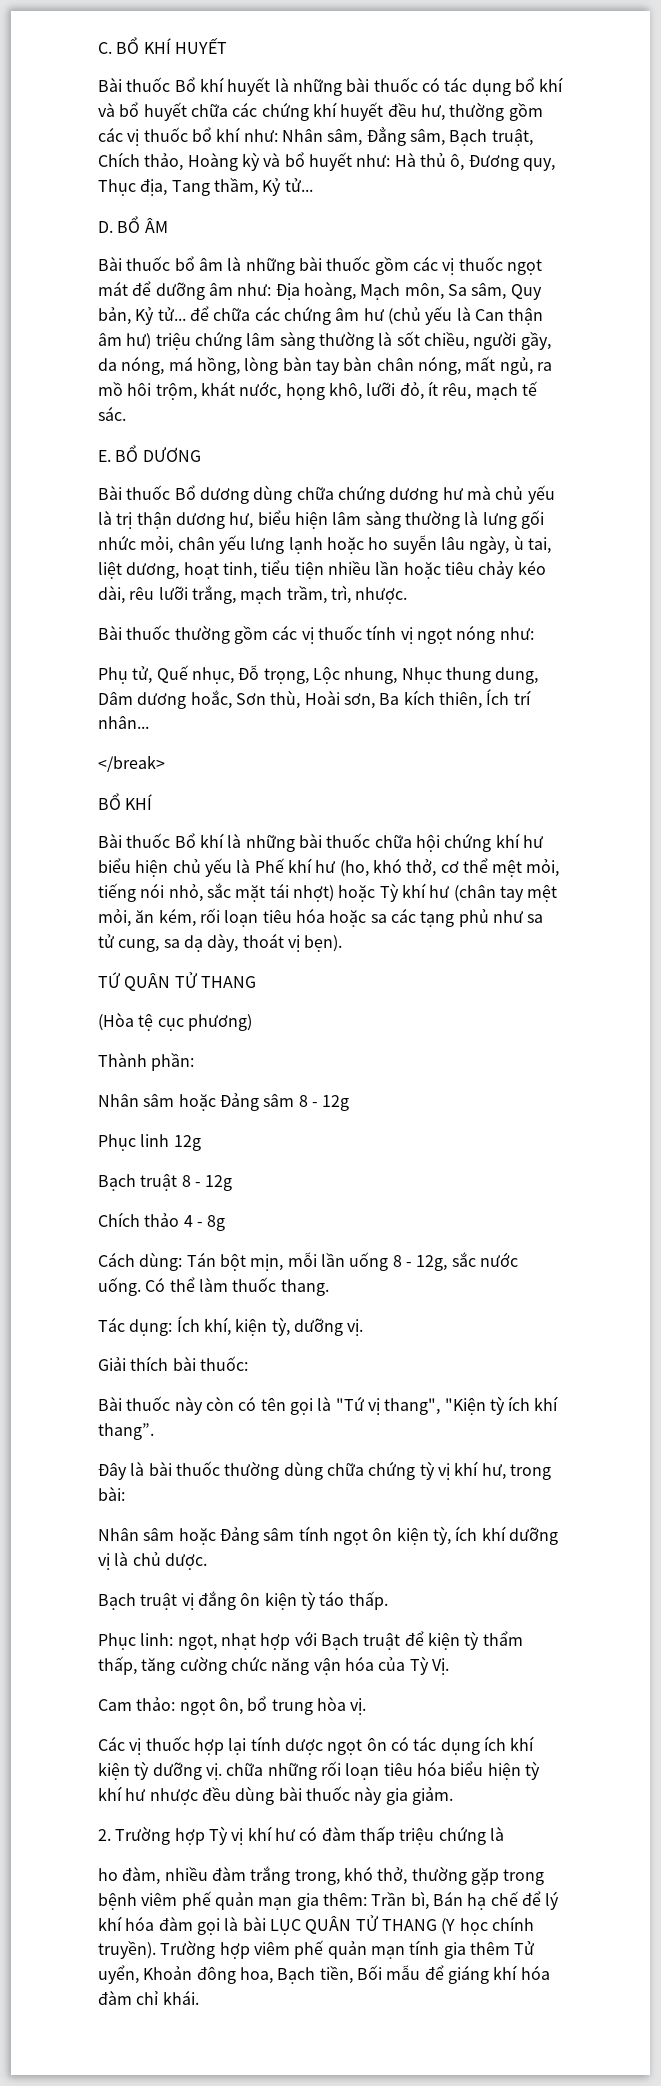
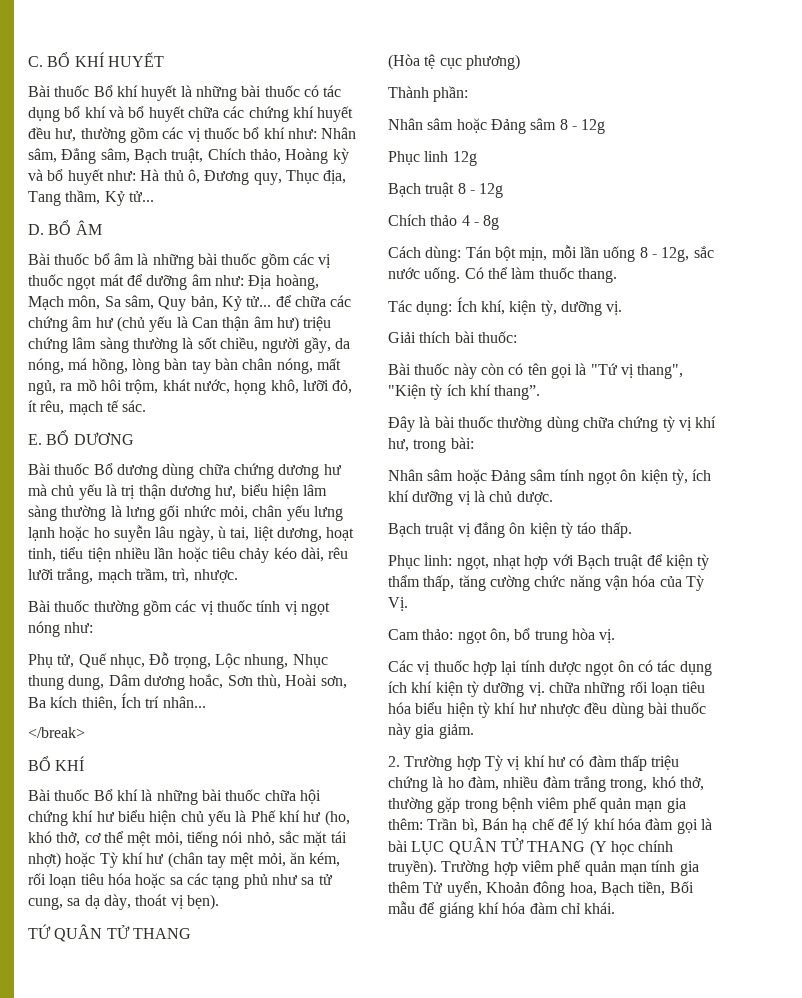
- 2. Trường hợp Tỳ vị khí hư có đàm thấp triệu chứng là
- ho đàm, nhiều đàm trắng trong, khó thở, thường gặp trong bệnh viêm phế quản mạn gia thêm: Trần bì, Bán hạ chế để lý khí hóa đàm gọi là bài LỤC QUÂN TỬ THANG (Y học chính truyền).
+ 2. Trường hợp Tỳ vị khí hư có đàm thấp triệu chứng là ho đàm, nhiều đàm trắng trong, khó thở, thường gặp trong bệnh viêm phế quản mạn gia thêm: Trần bì, Bán hạ chế để lý khí hóa đàm gọi là bài LỤC QUÂN TỬ THANG (Y học chính truyền).

